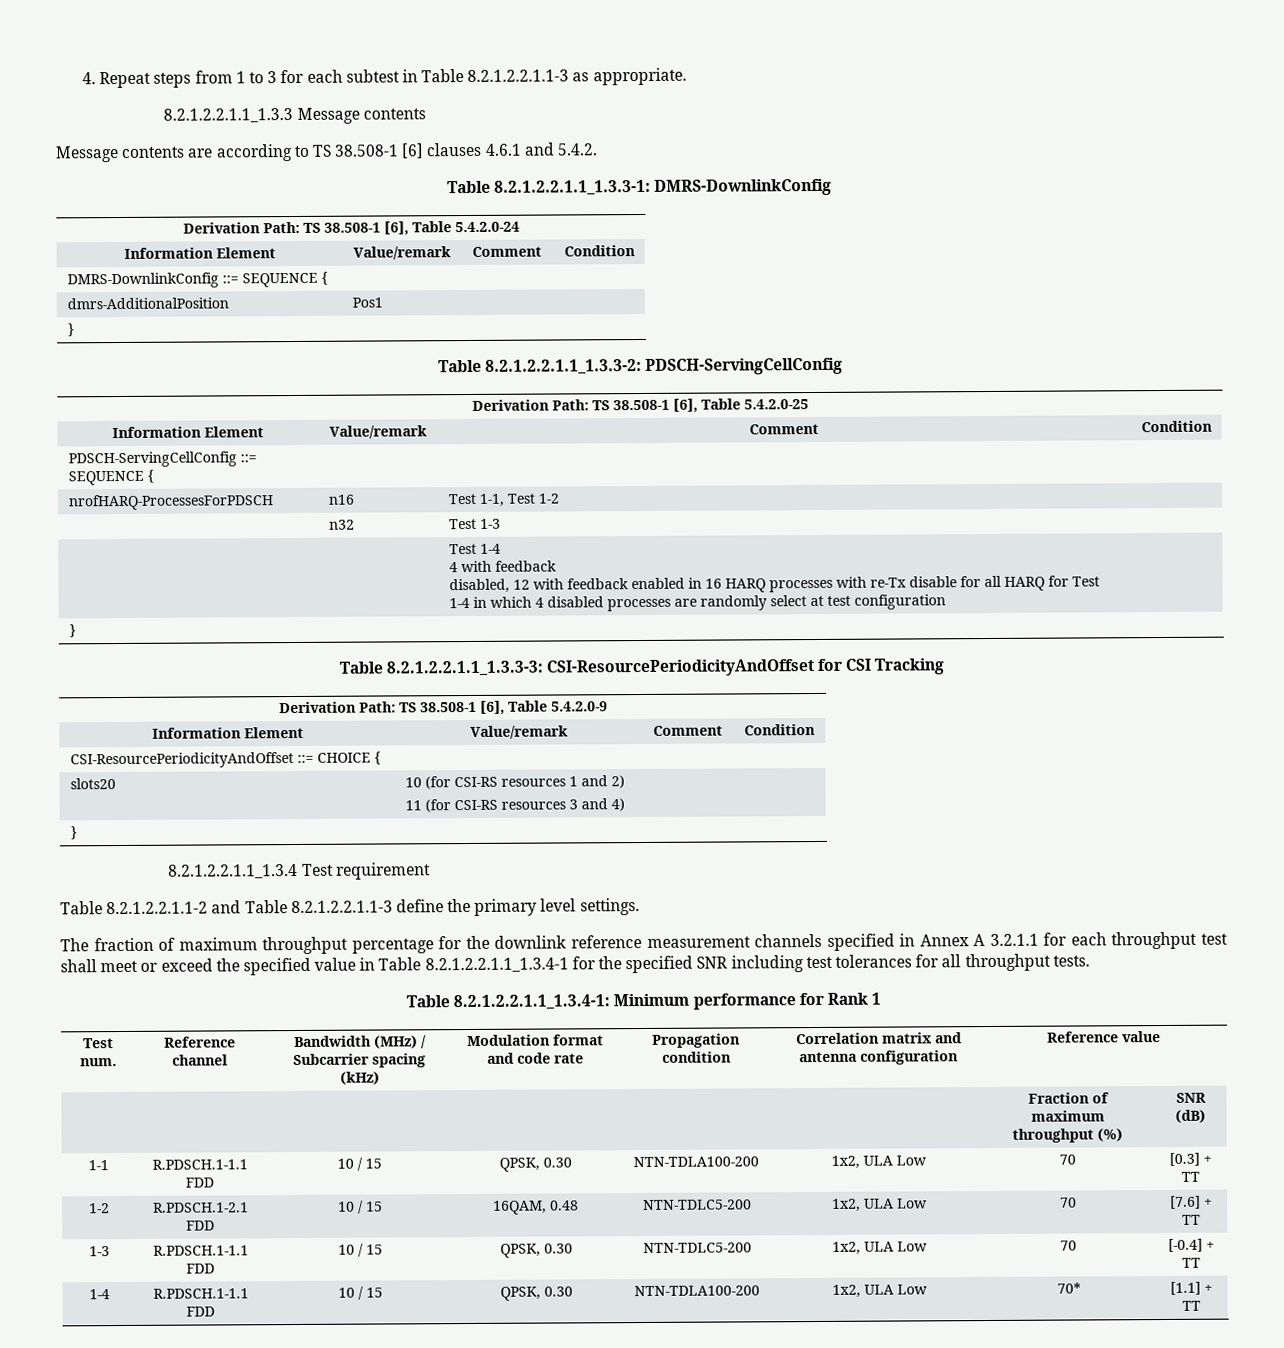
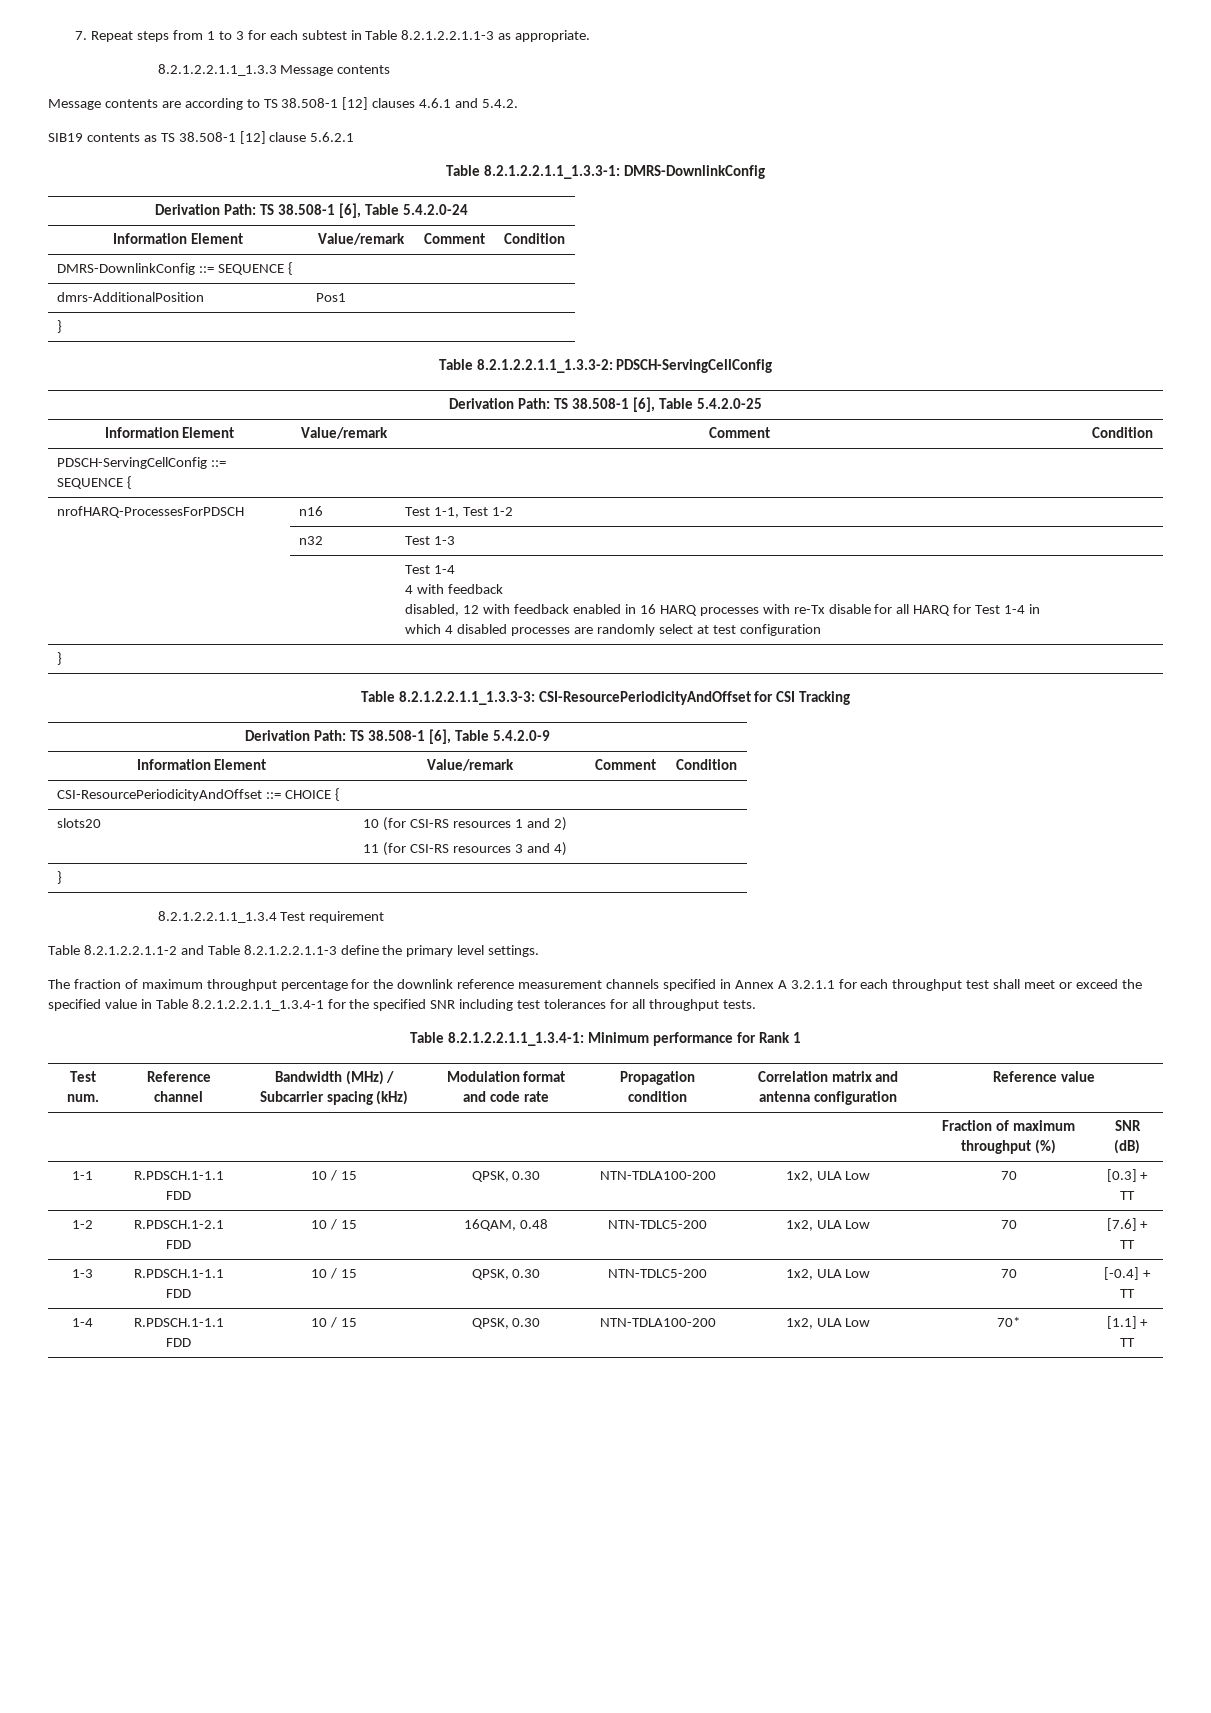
- 4. Repeat steps from 1 to 3 for each subtest in Table 8.2.1.2.2.1.1-3 as appropriate.
+ 7. Repeat steps from 1 to 3 for each subtest in Table 8.2.1.2.2.1.1-3 as appropriate.
- Message contents are according to TS 38.508-1 [6] clauses 4.6.1 and 5.4.2.
+ Message contents are according to TS 38.508-1 [12] clauses 4.6.1 and 5.4.2.
+ SIB19 contents as TS 38.508-1 [12] clause 5.6.2.1

